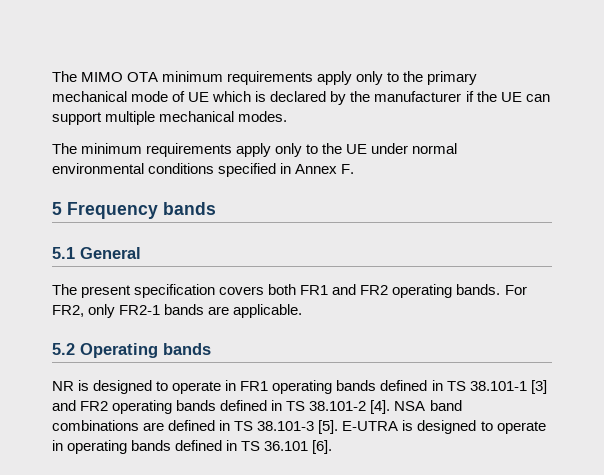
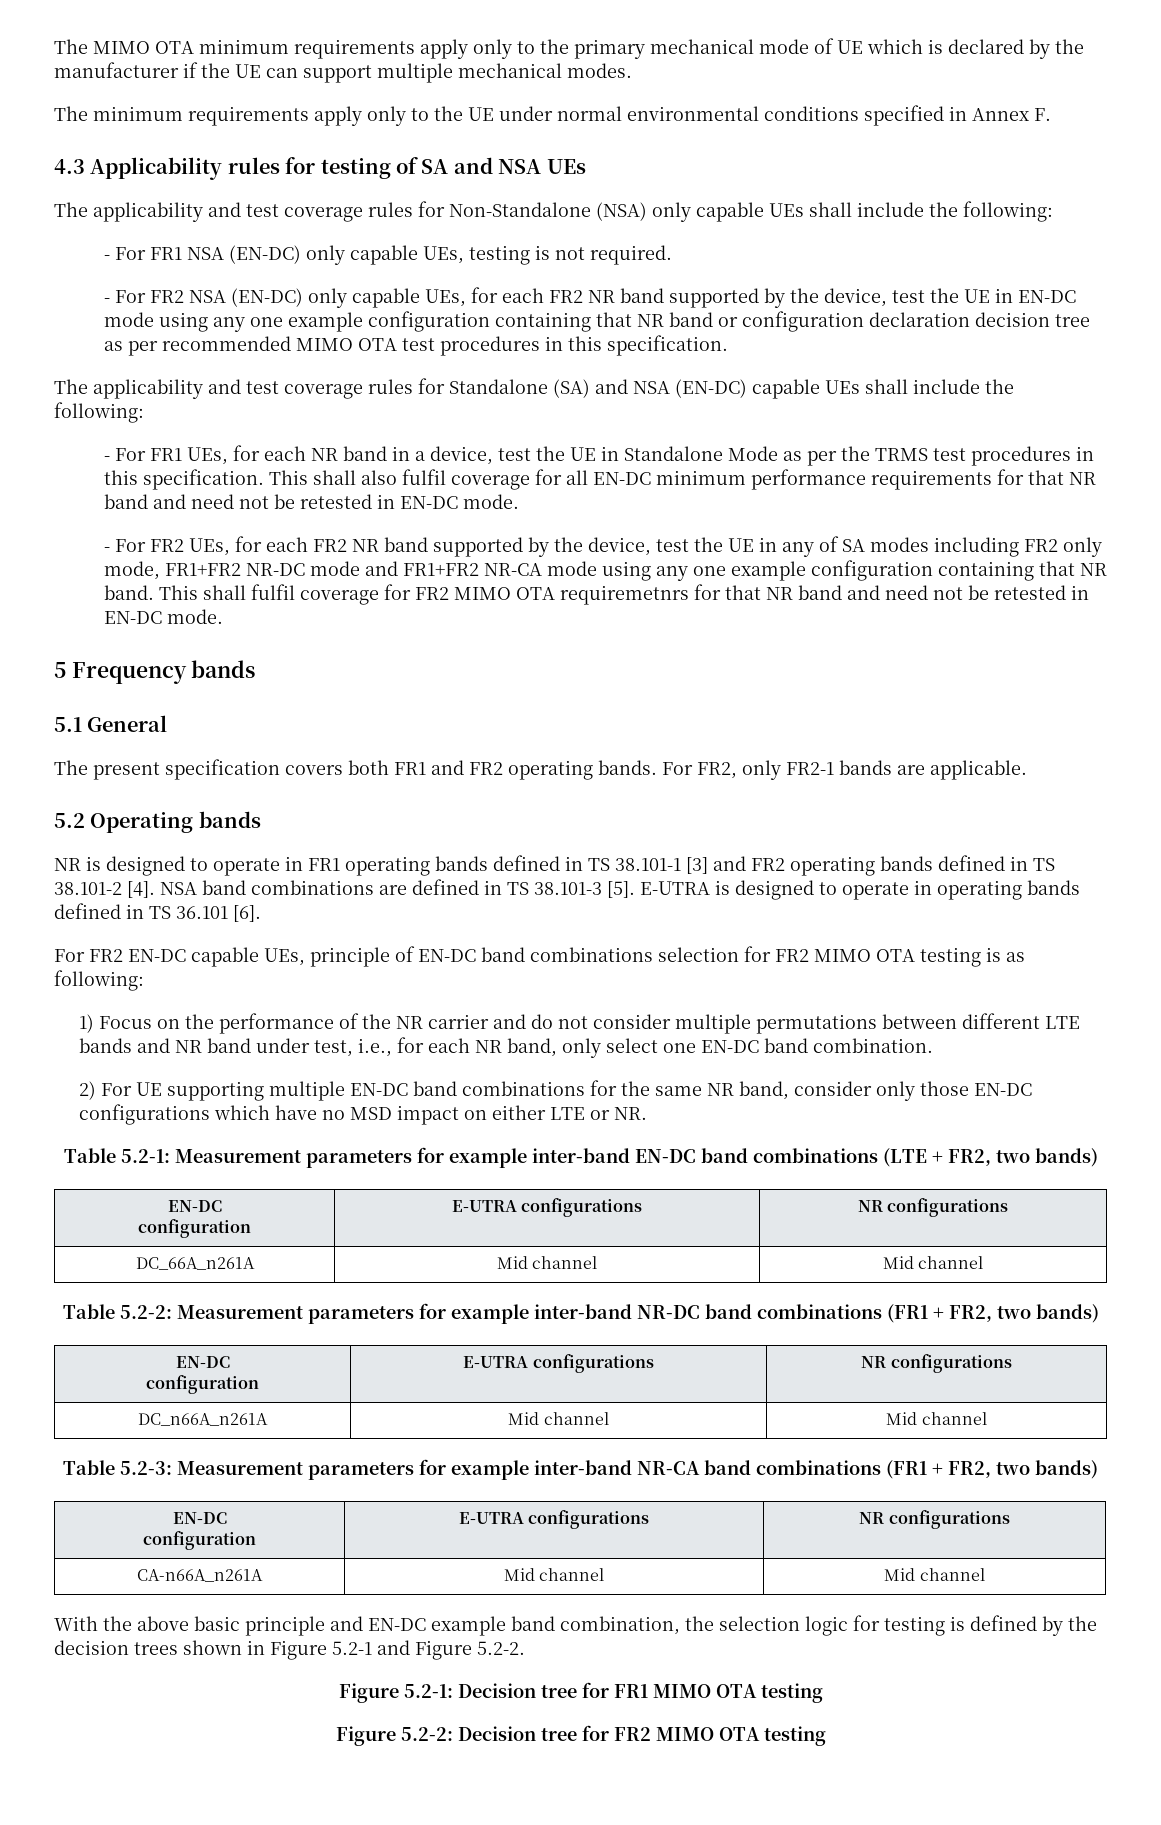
+ 4.3 Applicability rules for testing of SA and NSA UEs
+ The applicability and test coverage rules for Non-Standalone (NSA) only capable UEs shall include the following:
+ - For FR1 NSA (EN-DC) only capable UEs, testing is not required.
+ - For FR2 NSA (EN-DC) only capable UEs, for each FR2 NR band supported by the device, test the UE in EN-DC mode using any one example configuration containing that NR band or configuration declaration decision tree as per recommended MIMO OTA test procedures in this specification.
+ The applicability and test coverage rules for Standalone (SA) and NSA (EN-DC) capable UEs shall include the following:
+ - For FR1 UEs, for each NR band in a device, test the UE in Standalone Mode as per the TRMS test procedures in this specification. This shall also fulfil coverage for all EN-DC minimum performance requirements for that NR band and need not be retested in EN-DC mode.
+ - For FR2 UEs, for each FR2 NR band supported by the device, test the UE in any of SA modes including FR2 only mode, FR1+FR2 NR-DC mode and FR1+FR2 NR-CA mode using any one example configuration containing that NR band. This shall fulfil coverage for FR2 MIMO OTA requiremetnrs for that NR band and need not be retested in EN-DC mode.
+ For FR2 EN-DC capable UEs, principle of EN-DC band combinations selection for FR2 MIMO OTA testing is as following:
+ 1) Focus on the performance of the NR carrier and do not consider multiple permutations between different LTE bands and NR band under test, i.e., for each NR band, only select one EN-DC band combination.
+ 2) For UE supporting multiple EN-DC band combinations for the same NR band, consider only those EN-DC configurations which have no MSD impact on either LTE or NR.
+ Table 5.2-1: Measurement parameters for example inter-band EN-DC band combinations (LTE + FR2, two bands)
+ EN-DC
+ configuration | E-UTRA configurations | NR configurations
+ DC_66A_n261A | Mid channel | Mid channel
+ Table 5.2-2: Measurement parameters for example inter-band NR-DC band combinations (FR1 + FR2, two bands)
+ EN-DC
+ configuration | E-UTRA configurations | NR configurations
+ DC_n66A_n261A | Mid channel | Mid channel
+ Table 5.2-3: Measurement parameters for example inter-band NR-CA band combinations (FR1 + FR2, two bands)
+ EN-DC
+ configuration | E-UTRA configurations | NR configurations
+ CA-n66A_n261A | Mid channel | Mid channel
+ With the above basic principle and EN-DC example band combination, the selection logic for testing is defined by the decision trees shown in Figure 5.2-1 and Figure 5.2-2.
+ Figure 5.2-1: Decision tree for FR1 MIMO OTA testing
+ Figure 5.2-2: Decision tree for FR2 MIMO OTA testing

